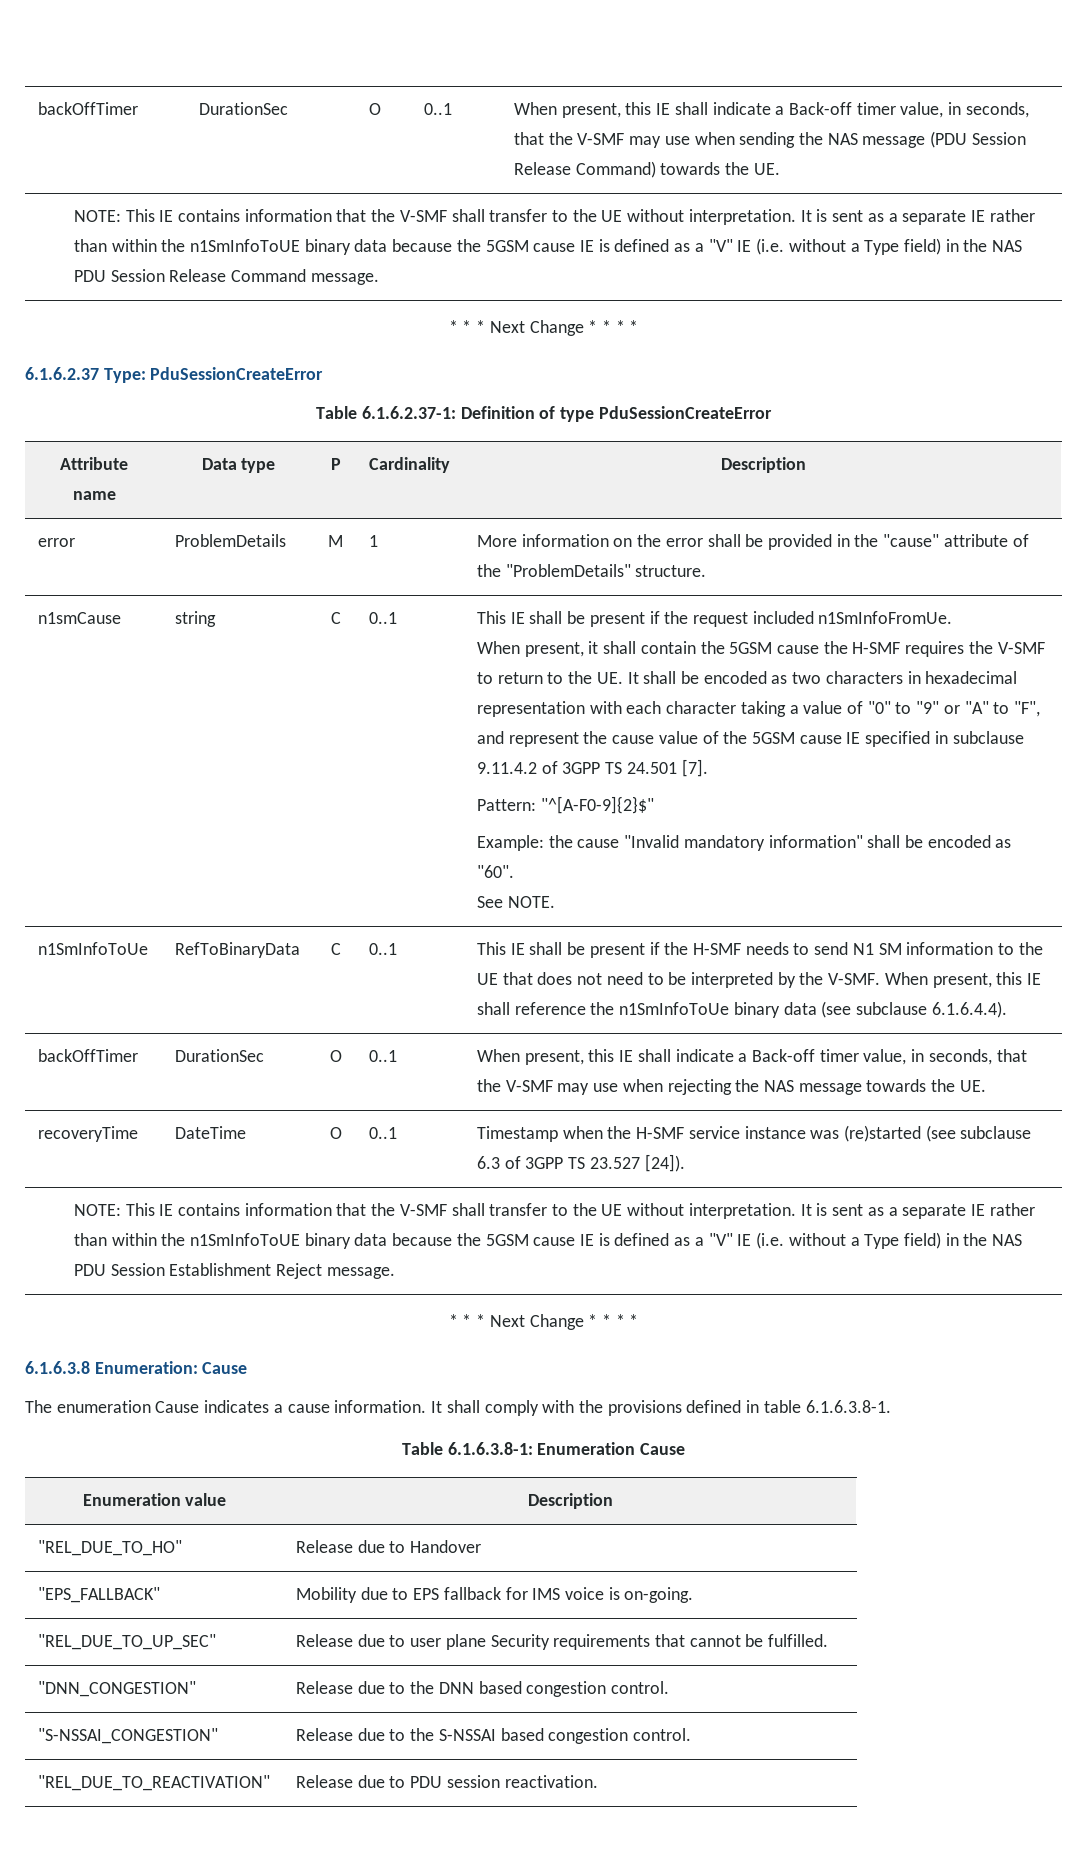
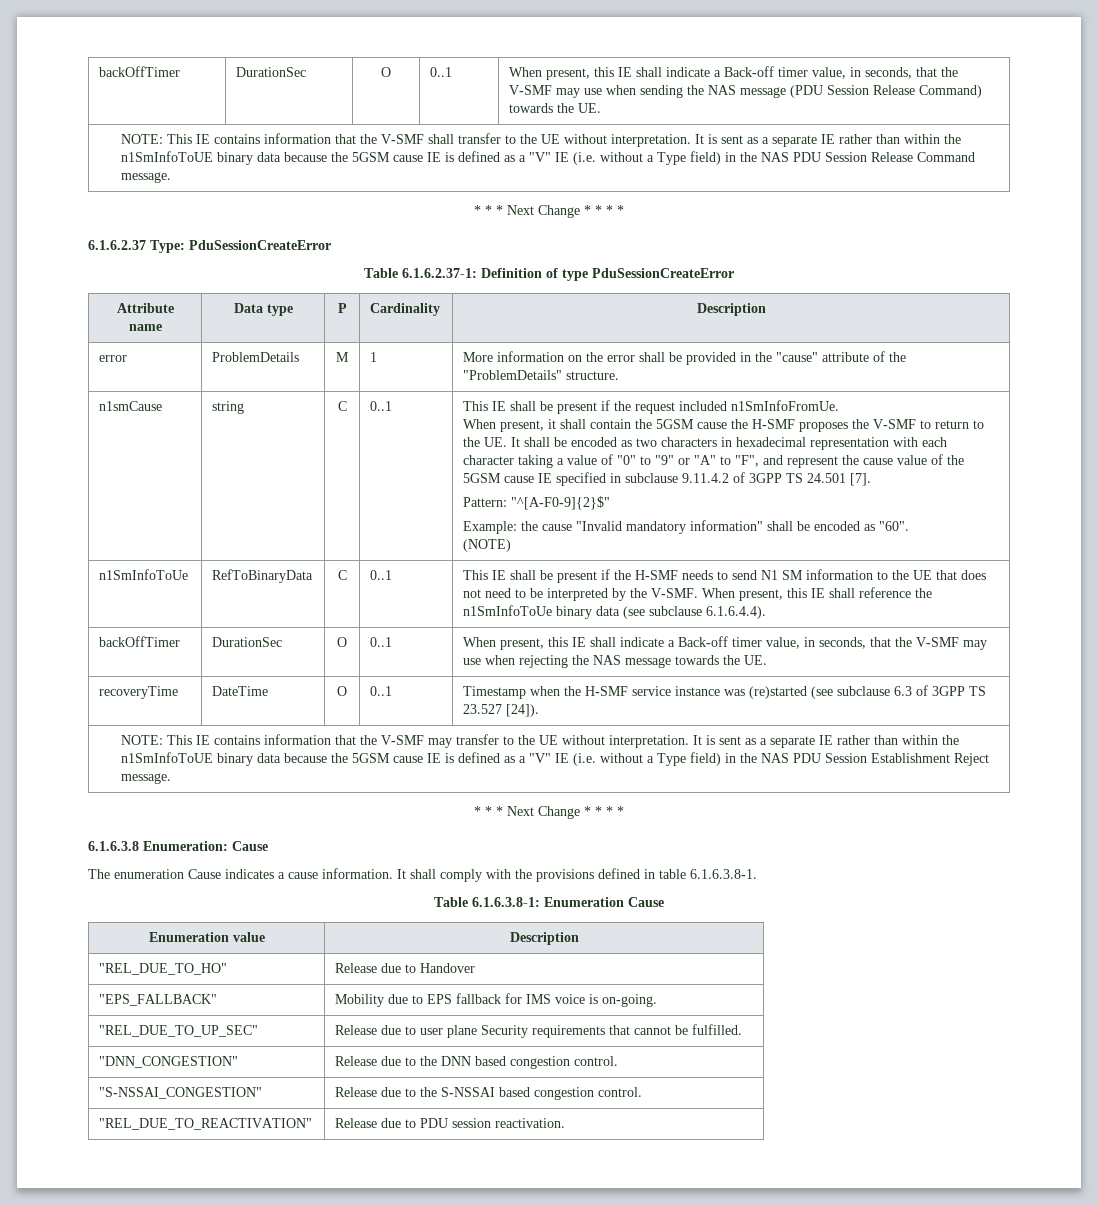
- When present, it shall contain the 5GSM cause the H-SMF requires the V-SMF to return to the UE. It shall be encoded as two characters in hexadecimal representation with each character taking a value of "0" to "9" or "A" to "F", and represent the cause value of the 5GSM cause IE specified in subclause 9.11.4.2 of 3GPP TS 24.501 [7].
+ When present, it shall contain the 5GSM cause the H-SMF proposes the V-SMF to return to the UE. It shall be encoded as two characters in hexadecimal representation with each character taking a value of "0" to "9" or "A" to "F", and represent the cause value of the 5GSM cause IE specified in subclause 9.11.4.2 of 3GPP TS 24.501 [7].
- See NOTE.
+ (NOTE)
  recoveryTime | DateTime | O | 0..1 | Timestamp when the H-SMF service instance was (re)started (see subclause 6.3 of 3GPP TS 23.527 [24]).
- NOTE: This IE contains information that the V-SMF shall transfer to the UE without interpretation.
+ NOTE: This IE contains information that the V-SMF may transfer to the UE without interpretation.

